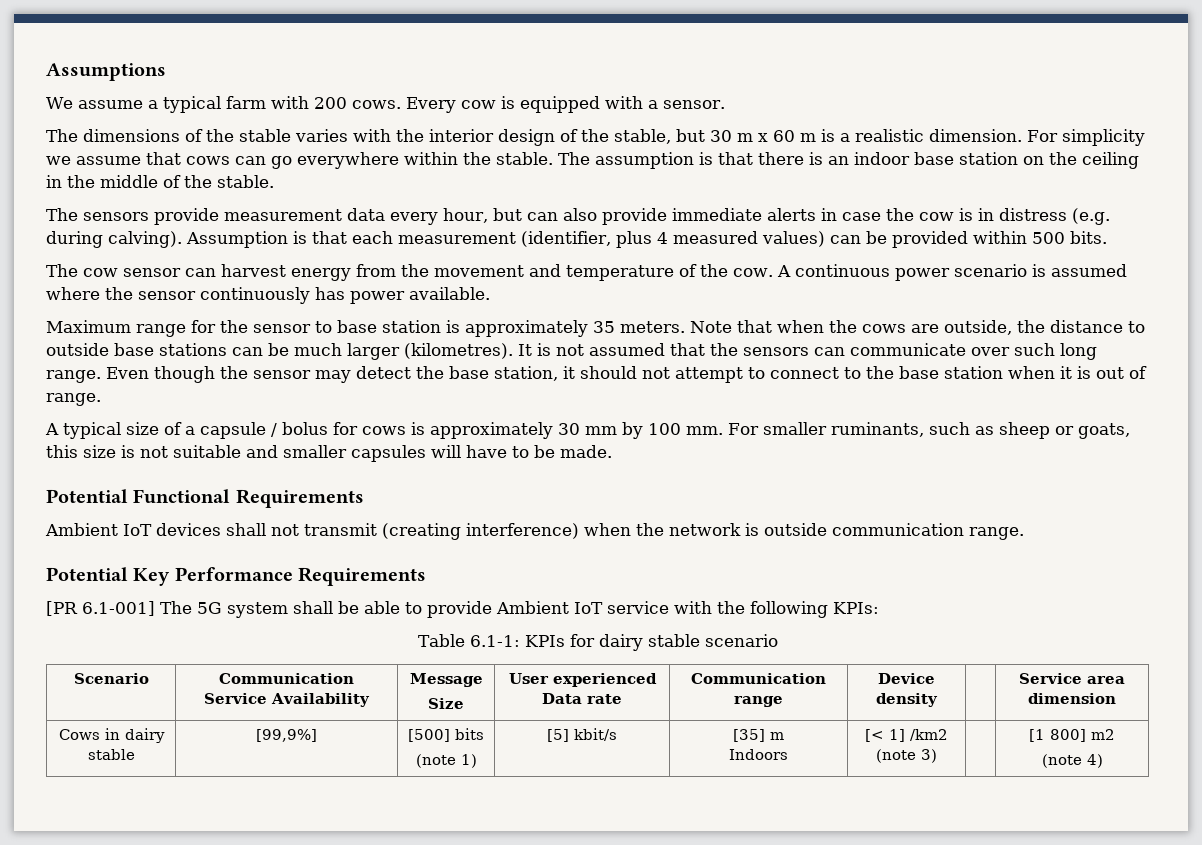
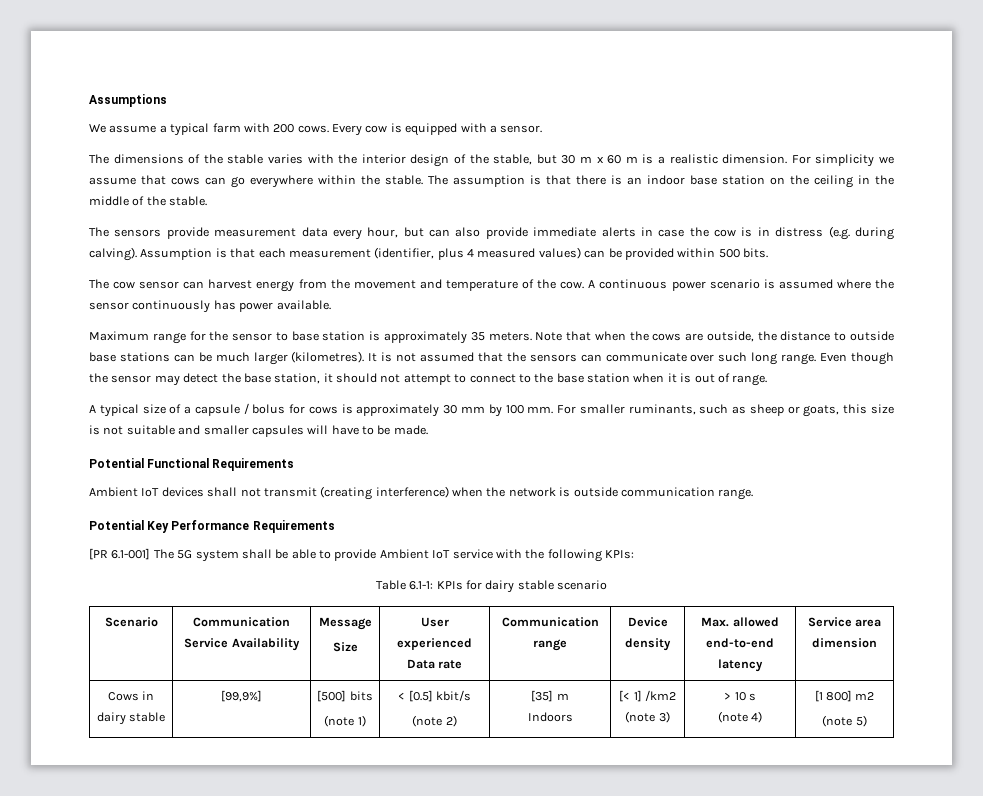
  Scenario | Communication Service Availability | Message
- Size | User experienced Data rate | Communication range | Device density | | Service area dimension
+ Size | User experienced Data rate | Communication range | Device density | Max. allowed end-to-end latency | Service area dimension
  Cows in dairy stable | [99,9%] | [500] bits
- (note 1) | [5] kbit/s | [35] m
- Indoors | [< 1] /km2 (note 3) | | [1 800] m2
- (note 4)
+ (note 1) | < [0.5] kbit/s
+ (note 2) | [35] m
+ Indoors | [< 1] /km2 (note 3) | > 10 s
+ (note 4) | [1 800] m2
+ (note 5)

